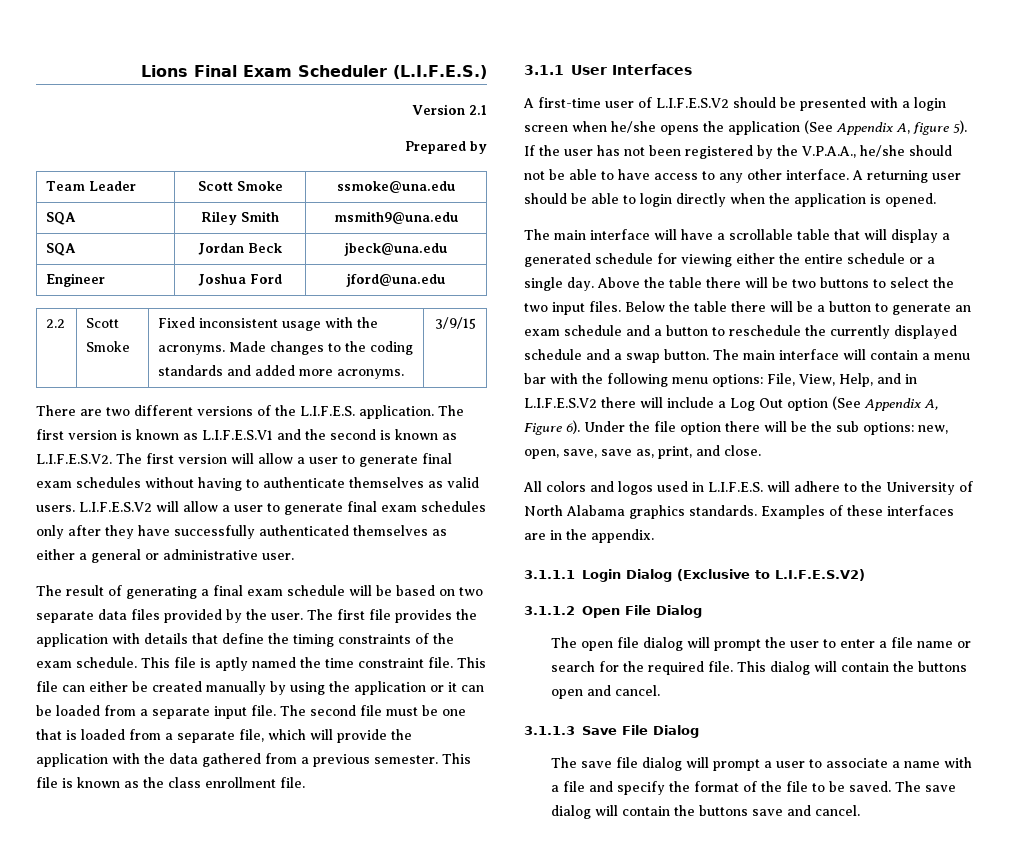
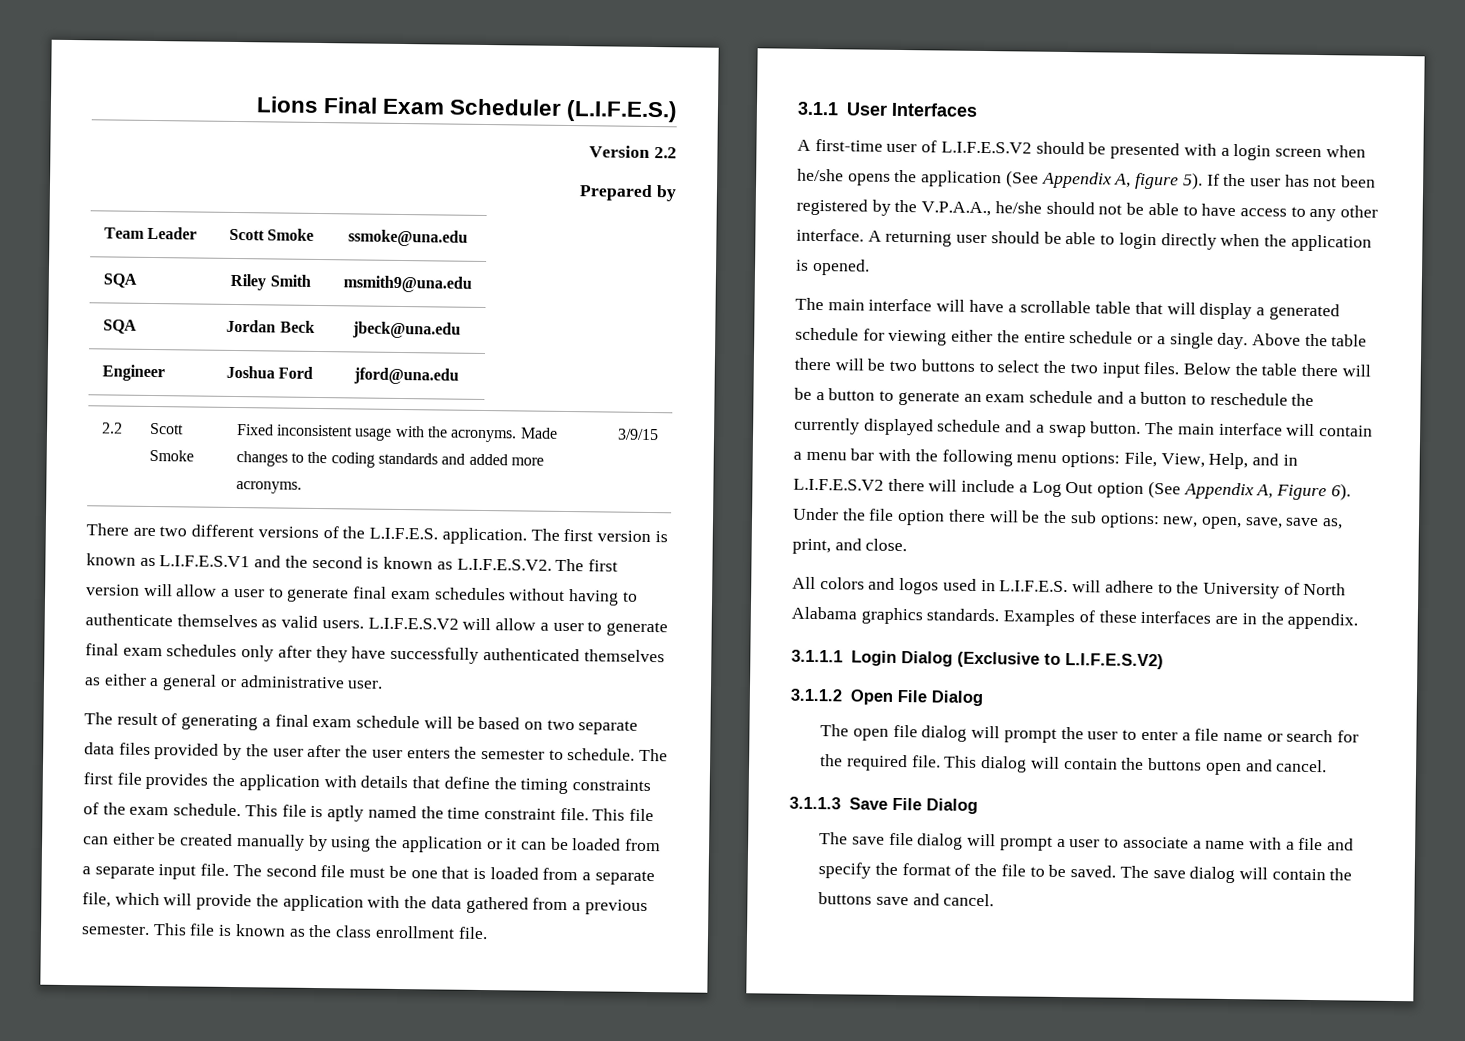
- Version 2.1
+ Version 2.2
- The result of generating a final exam schedule will be based on two separate data files provided by the user.
+ The result of generating a final exam schedule will be based on two separate data files provided by the user after the user enters the semester to schedule.

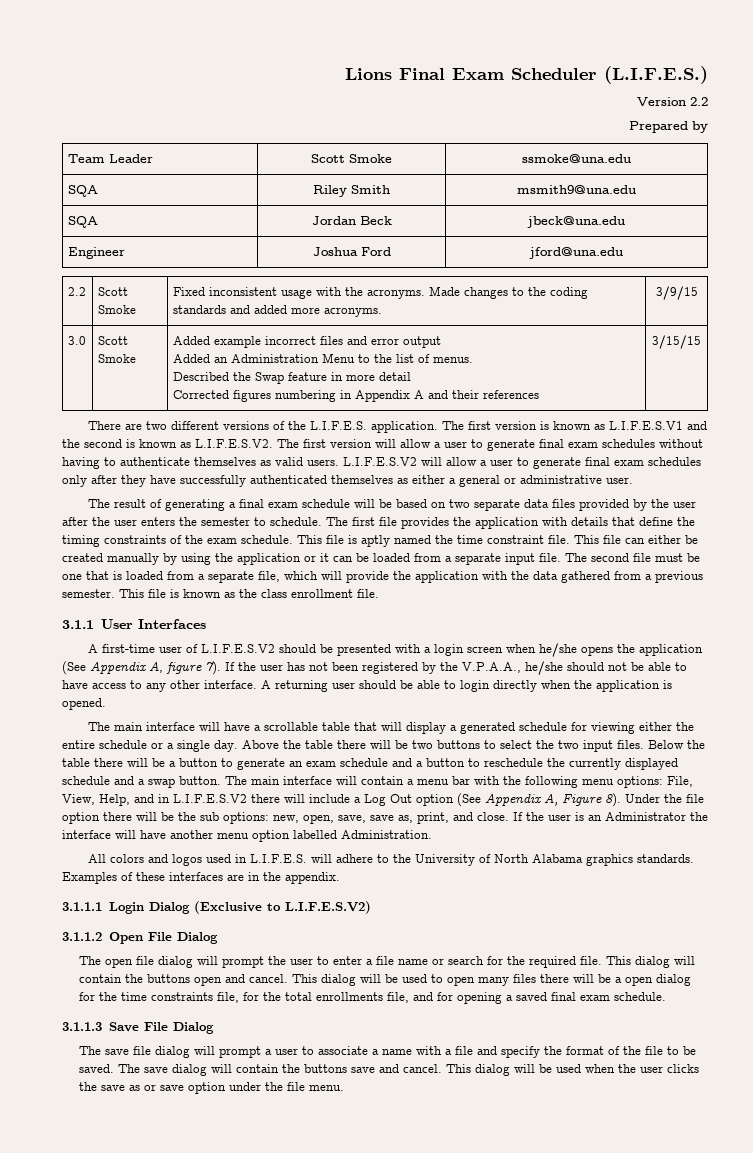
+ 3.0 | Scott Smoke | Added example incorrect files and error output
+ Added an Administration Menu to the list of menus.
+ Described the Swap feature in more detail
+ Corrected figures numbering in Appendix A and their references | 3/15/15
- A first-time user of L.I.F.E.S.V2 should be presented with a login screen when he/she opens the application (See Appendix A, figure 5).
+ A first-time user of L.I.F.E.S.V2 should be presented with a login screen when he/she opens the application (See Appendix A, figure 7).
- The main interface will contain a menu bar with the following menu options: File, View, Help, and in L.I.F.E.S.V2 there will include a Log Out option (See Appendix A, Figure 6).
+ The main interface will contain a menu bar with the following menu options: File, View, Help, and in L.I.F.E.S.V2 there will include a Log Out option (See Appendix A, Figure 8).
+ If the user is an Administrator the interface will have another menu option labelled Administration.
+ This dialog will be used to open many files there will be a open dialog for the time constraints file, for the total enrollments file, and for opening a saved final exam schedule.
+ This dialog will be used when the user clicks the save as or save option under the file menu.

